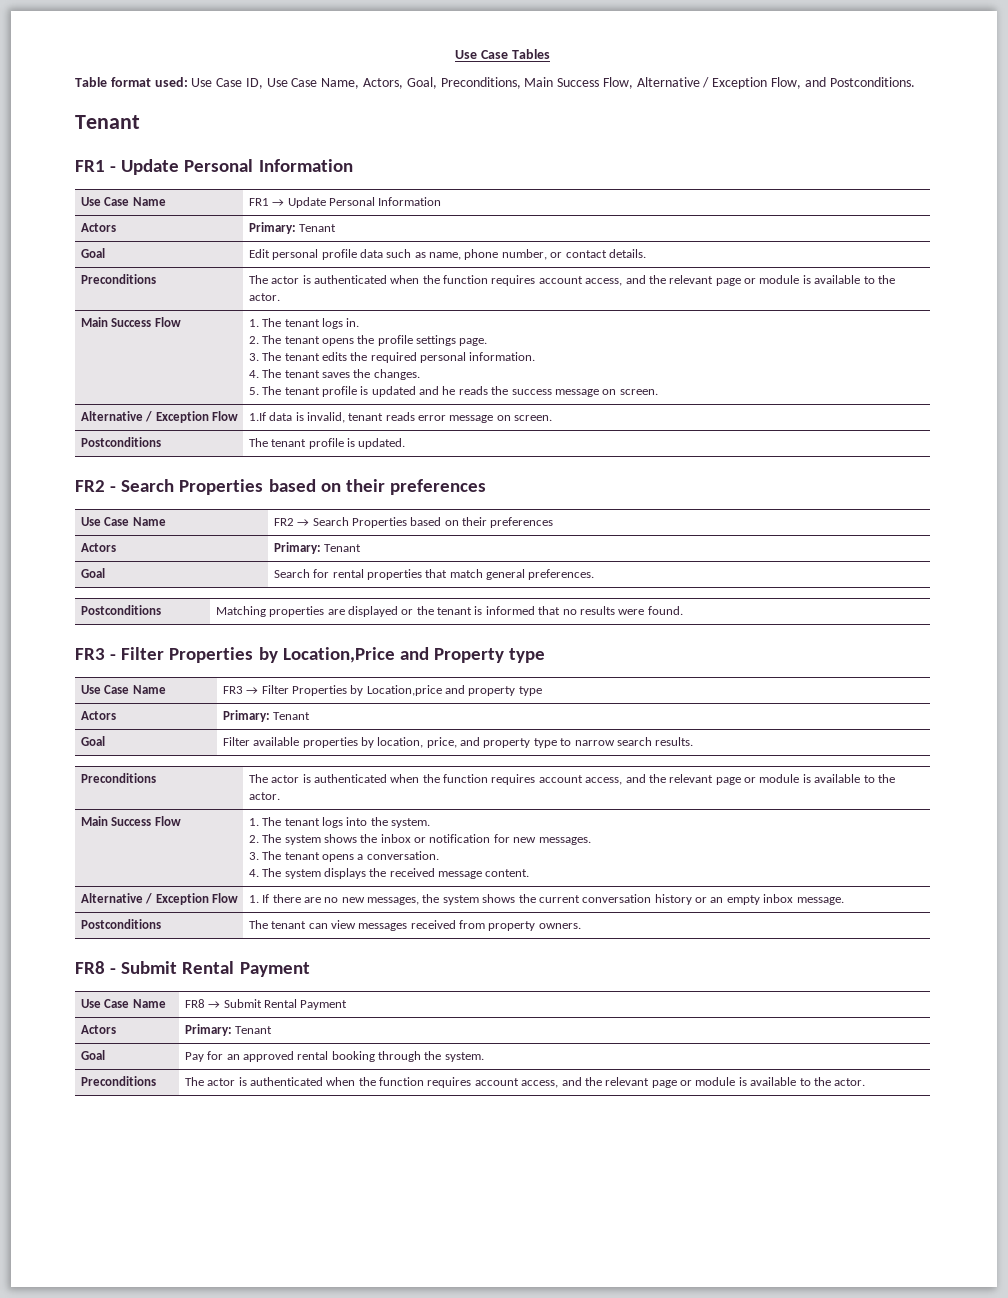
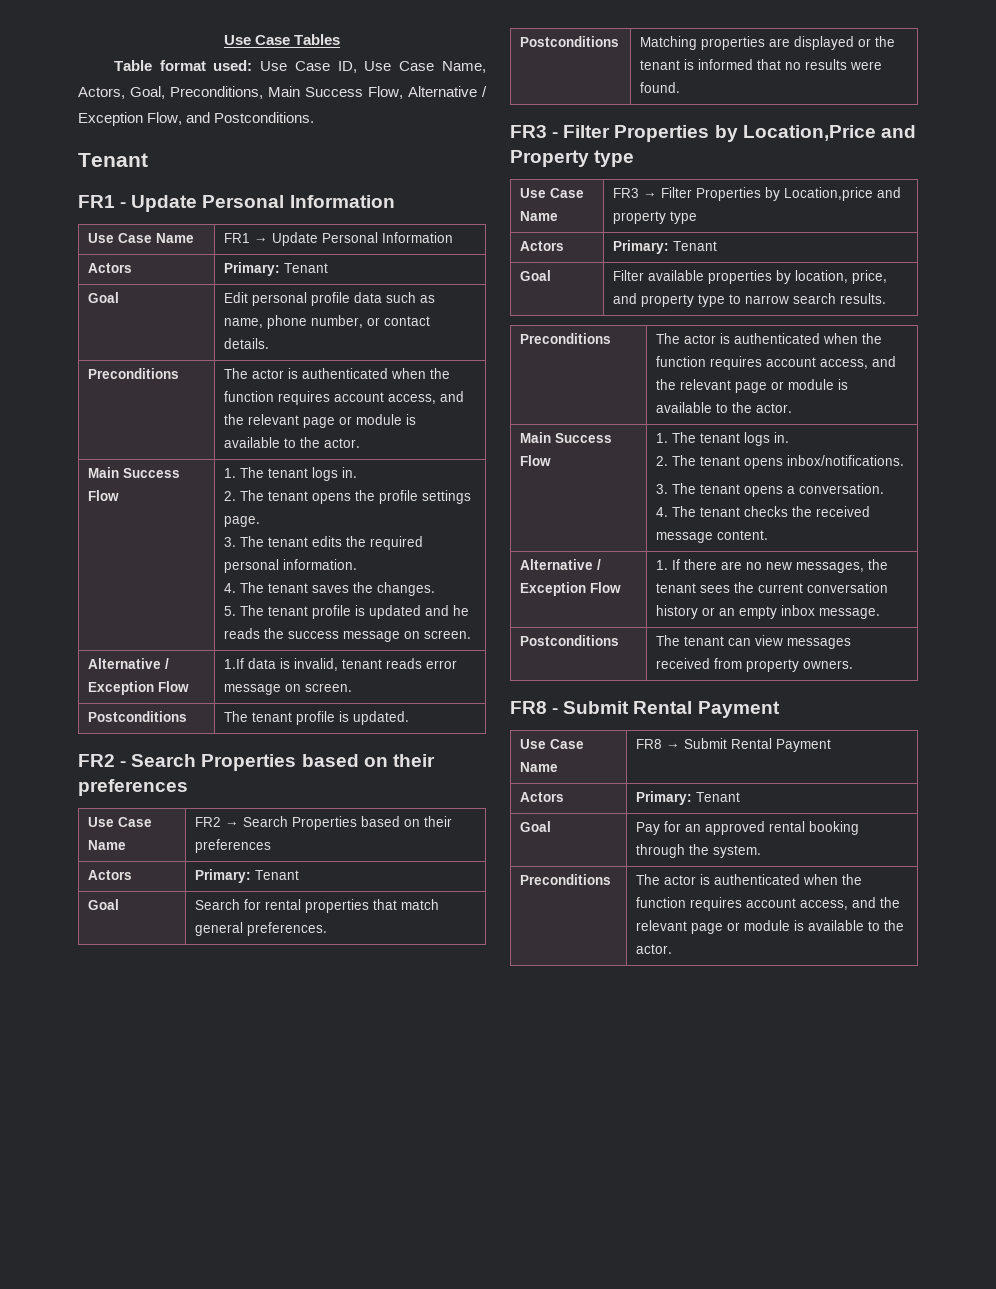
  Goal | Filter available properties by location, price, and property type to narrow search results.
  Preconditions | The actor is authenticated when the function requires account access, and the relevant page or module is available to the actor.
- Main Success Flow | 1. The tenant logs into the system.
- 2. The system shows the inbox or notification for new messages.
+ Main Success Flow | 1. The tenant logs in.
+ 2. The tenant opens inbox/notifications.
  3. The tenant opens a conversation.
- 4. The system displays the received message content.
+ 4. The tenant checks the received message content.
- Alternative / Exception Flow | 1. If there are no new messages, the system shows the current conversation history or an empty inbox message.
+ Alternative / Exception Flow | 1. If there are no new messages, the tenant sees the current conversation history or an empty inbox message.

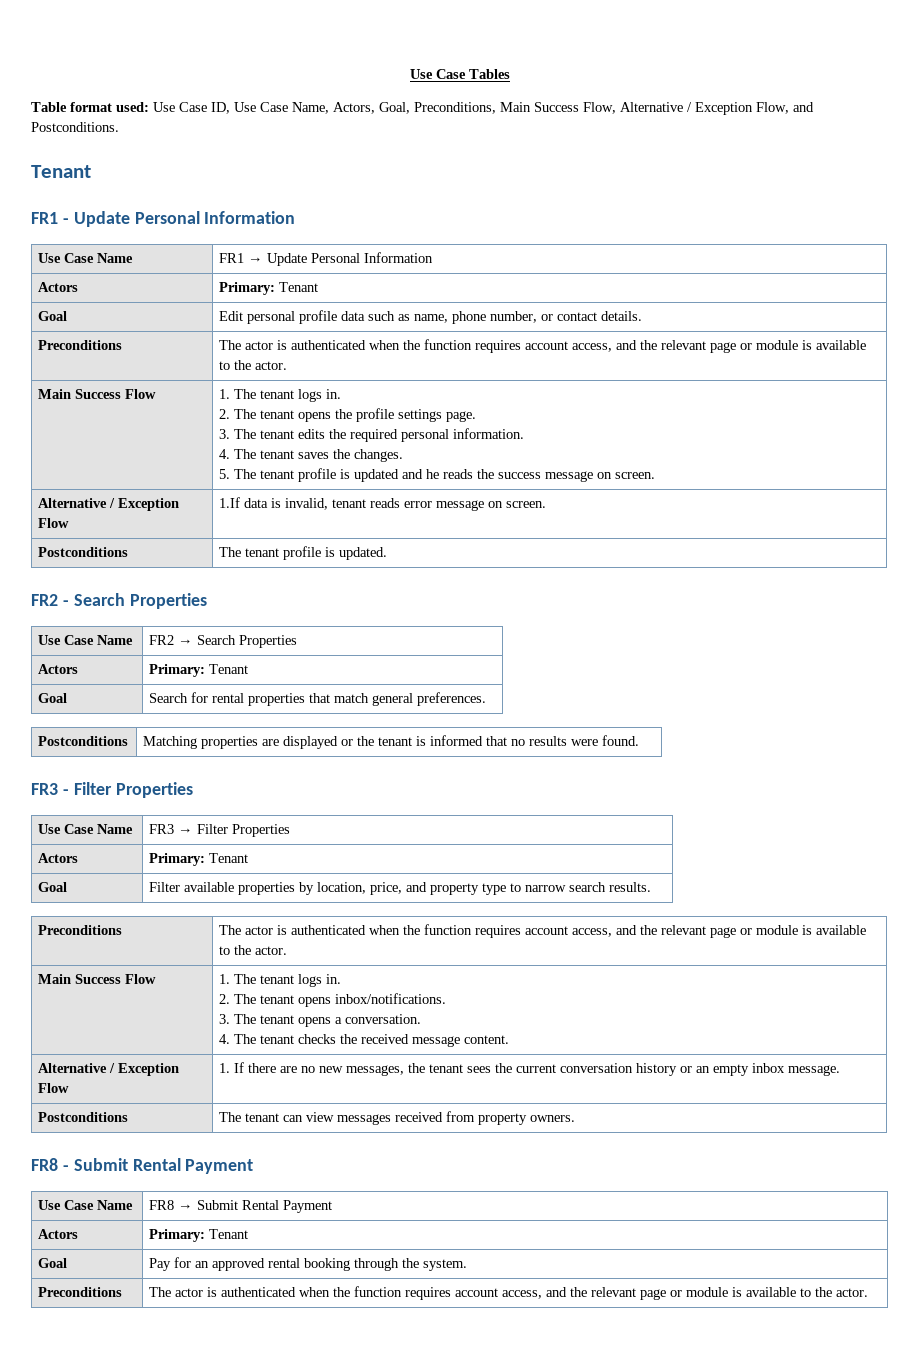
- FR2 - Search Properties based on their preferences
+ FR2 - Search Properties
- Use Case Name | FR2 → Search Properties based on their preferences
+ Use Case Name | FR2 → Search Properties
- FR3 - Filter Properties by Location,Price and Property type
+ FR3 - Filter Properties
- Use Case Name | FR3 → Filter Properties by Location,price and property type
+ Use Case Name | FR3 → Filter Properties

